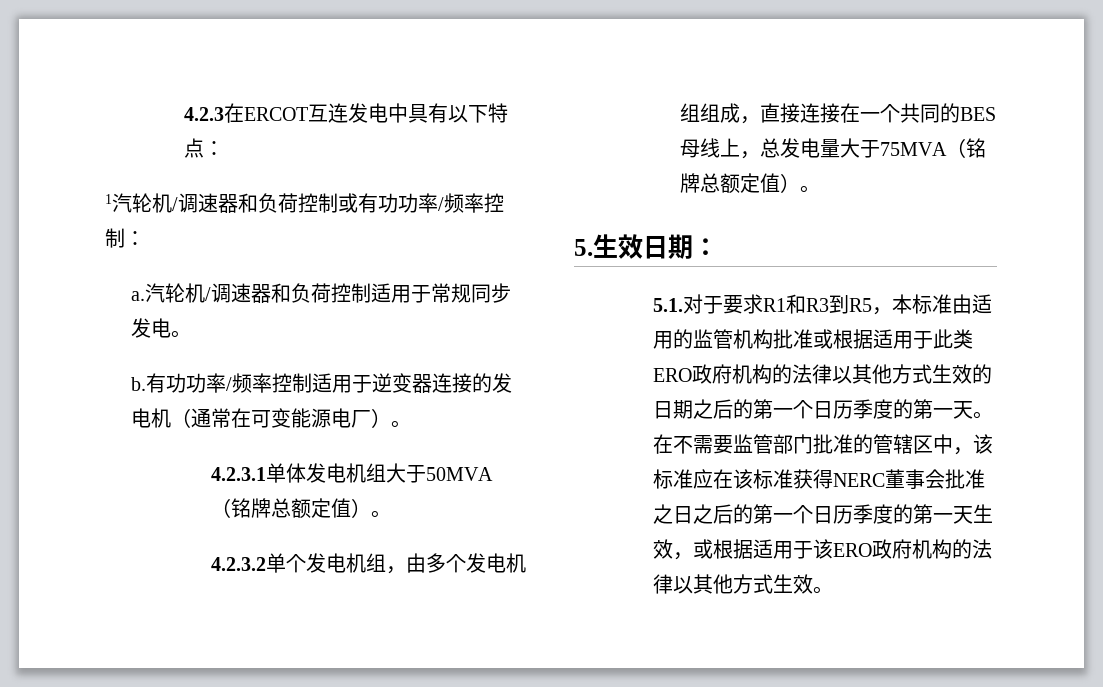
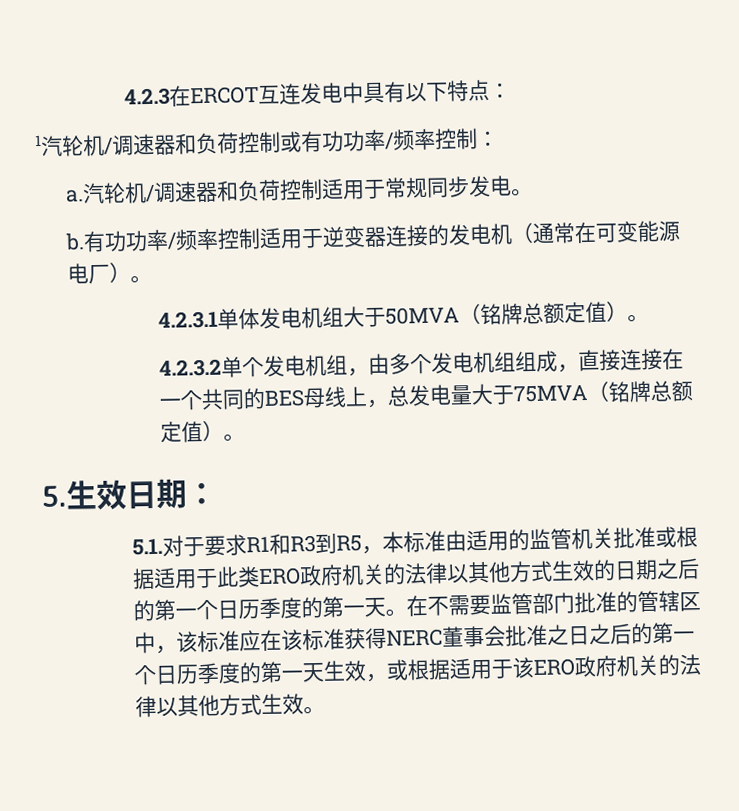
- 5.1.对于要求R1和R3到R5，本标准由适用的监管机构批准或根据适用于此类ERO政府机构的法律以其他方式生效的日期之后的第一个日历季度的第一天。
+ 5.1.对于要求R1和R3到R5，本标准由适用的监管机关批准或根据适用于此类ERO政府机关的法律以其他方式生效的日期之后的第一个日历季度的第一天。
- 在不需要监管部门批准的管辖区中，该标准应在该标准获得NERC董事会批准之日之后的第一个日历季度的第一天生效，或根据适用于该ERO政府机构的法律以其他方式生效。
+ 在不需要监管部门批准的管辖区中，该标准应在该标准获得NERC董事会批准之日之后的第一个日历季度的第一天生效，或根据适用于该ERO政府机关的法律以其他方式生效。

